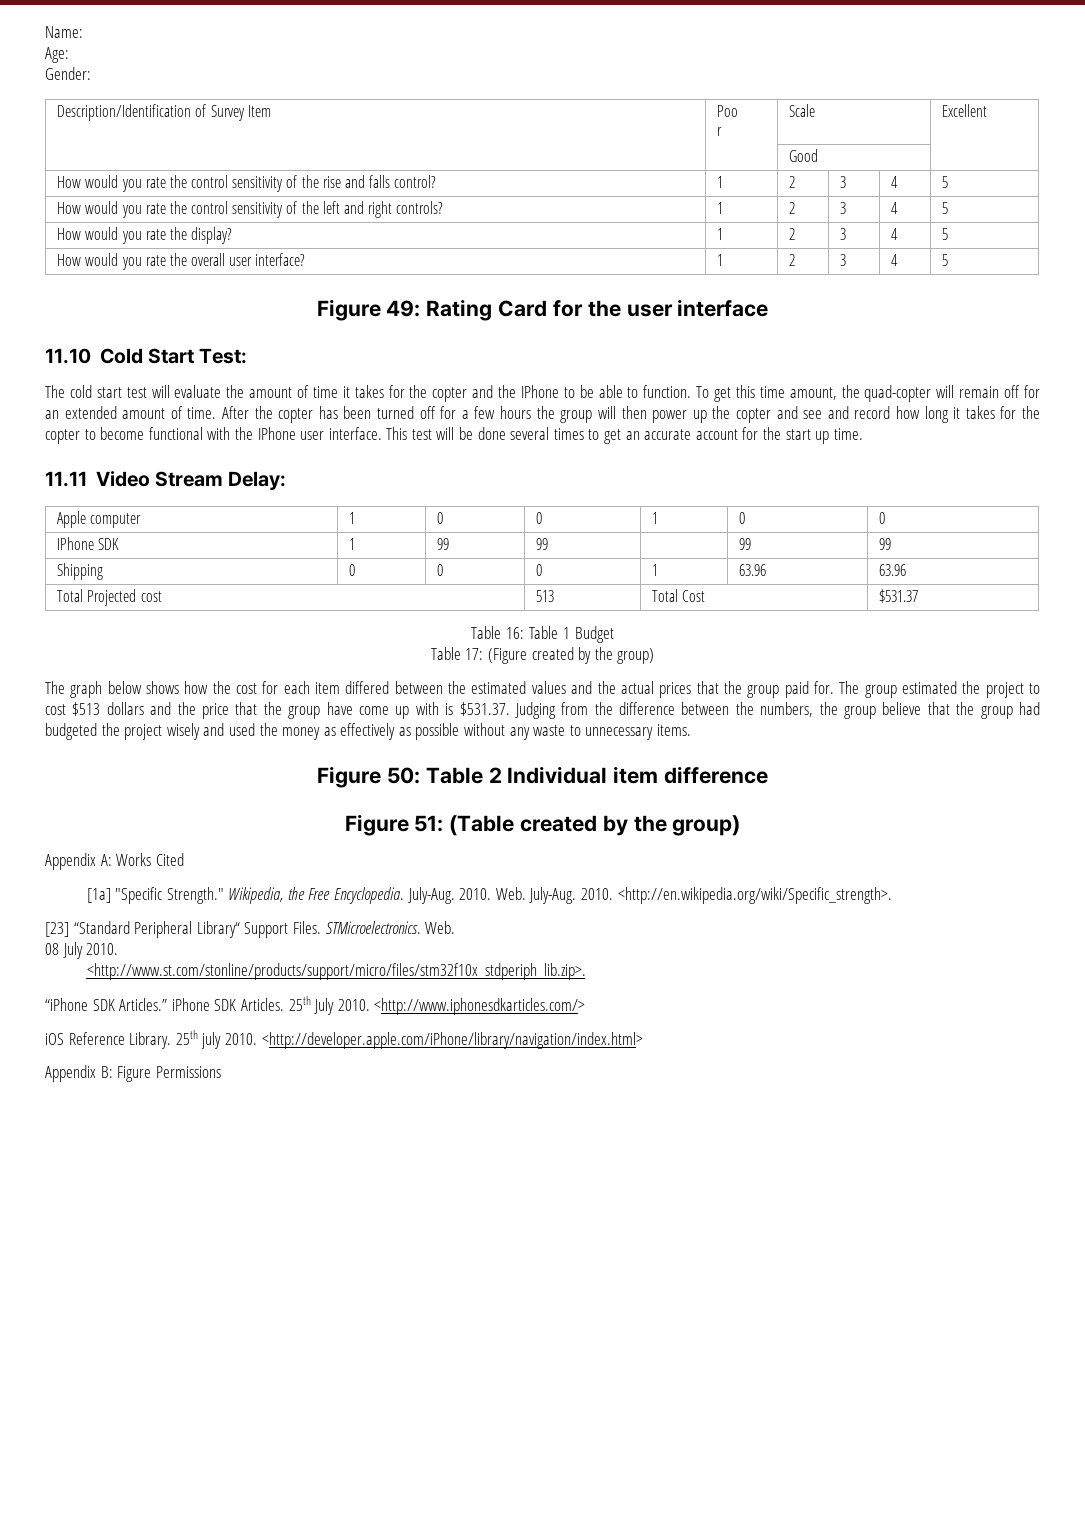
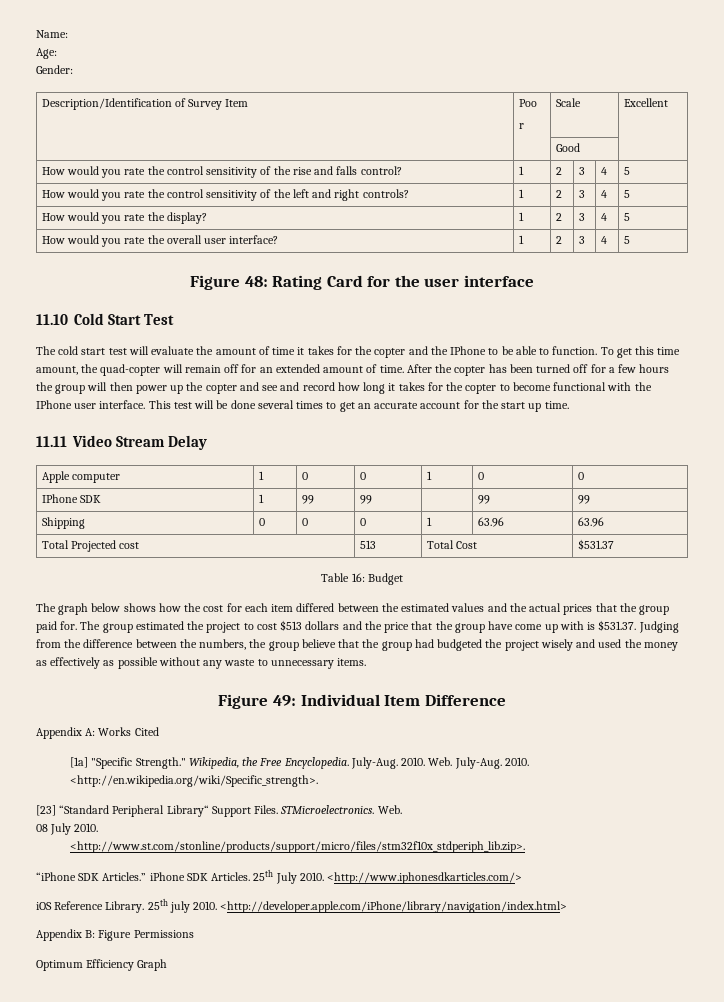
- Figure 49: Rating Card for the user interface
+ Figure 48: Rating Card for the user interface
- 11.10 Cold Start Test:
+ 11.10 Cold Start Test
- 11.11 Video Stream Delay:
+ 11.11 Video Stream Delay
- Table 16: Table 1 Budget
+ Table 16: Budget
- Table 17: (Figure created by the group)
- Figure 50: Table 2 Individual item difference
- Figure 51: (Table created by the group)
+ Figure 49: Individual Item Difference
+ Optimum Efficiency Graph

